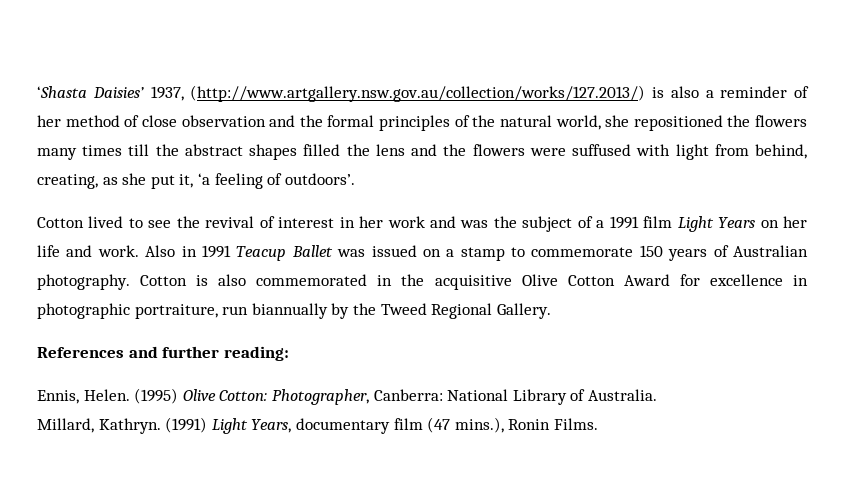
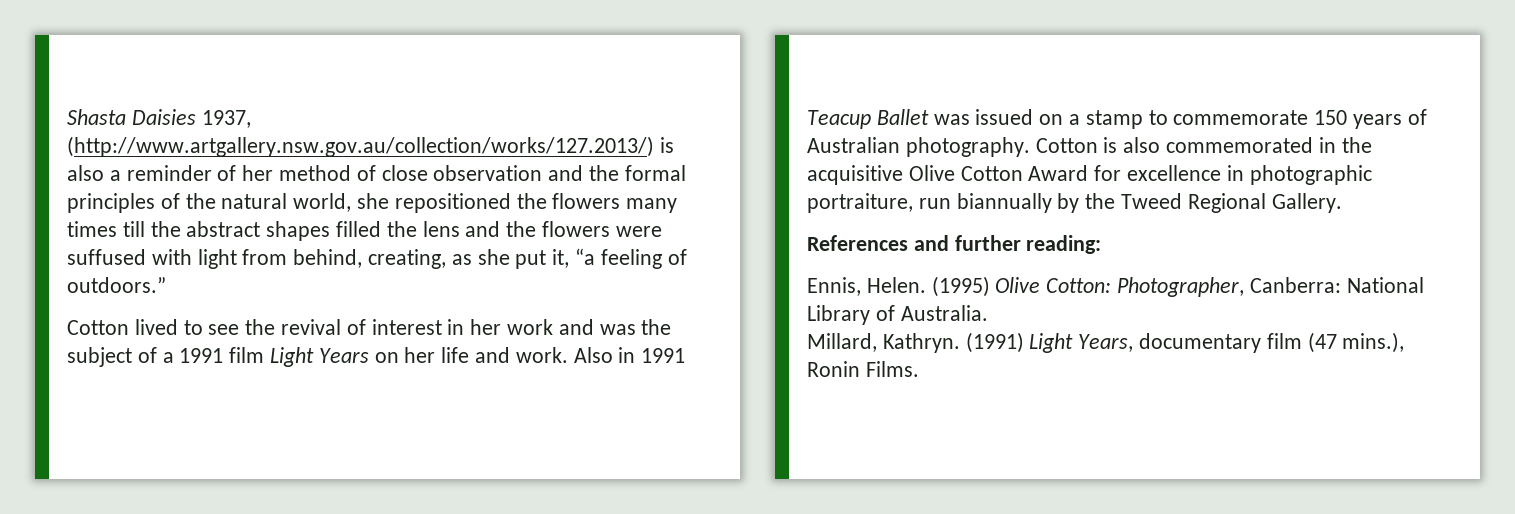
- ‘Shasta Daisies’ 1937, (http://www.artgallery.nsw.gov.au/collection/works/127.2013/) is also a reminder of her method of close observation and the formal principles of the natural world, she repositioned the flowers many times till the abstract shapes filled the lens and the flowers were suffused with light from behind, creating, as she put it, ‘a feeling of outdoors’.
+ Shasta Daisies 1937, (http://www.artgallery.nsw.gov.au/collection/works/127.2013/) is also a reminder of her method of close observation and the formal principles of the natural world, she repositioned the flowers many times till the abstract shapes filled the lens and the flowers were suffused with light from behind, creating, as she put it, “a feeling of outdoors.”

